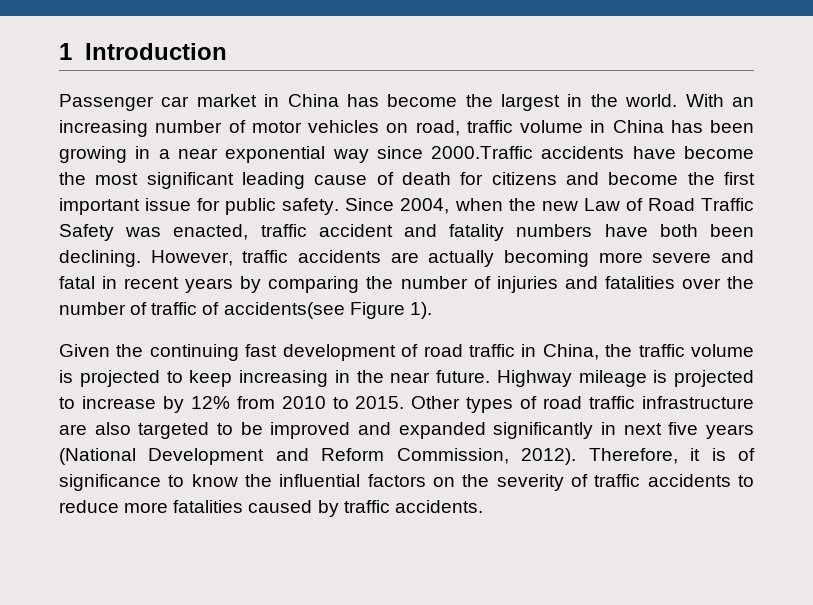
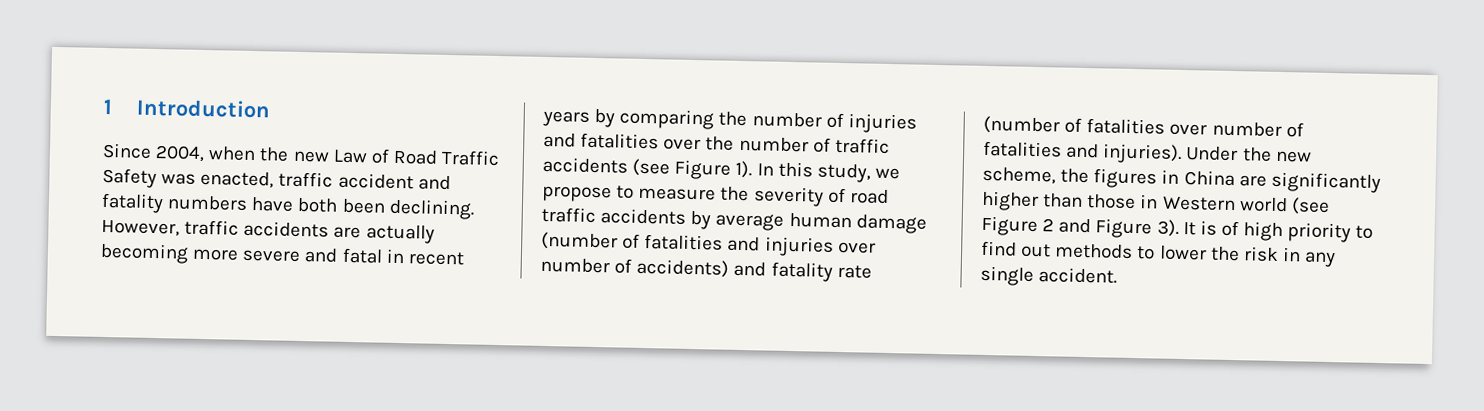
- Passenger car market in China has become the largest in the world. With an increasing number of motor vehicles on road, traffic volume in China has been growing in a near exponential way since 2000.Traffic accidents have become the most significant leading cause of death for citizens and become the first important issue for public safety.
- However, traffic accidents are actually becoming more severe and fatal in recent years by comparing the number of injuries and fatalities over the number of traffic of accidents(see Figure 1).
- Given the continuing fast development of road traffic in China, the traffic volume is projected to keep increasing in the near future. Highway mileage is projected to increase by 12% from 2010 to 2015. Other types of road traffic infrastructure are also targeted to be improved and expanded significantly in next five years (National Development and Reform Commission, 2012). Therefore, it is of significance to know the influential factors on the severity of traffic accidents to reduce more fatalities caused by traffic accidents.
+ However, traffic accidents are actually becoming more severe and fatal in recent years by comparing the number of injuries and fatalities over the number of traffic accidents (see Figure 1). In this study, we propose to measure the severity of road traffic accidents by average human damage (number of fatalities and injuries over number of accidents) and fatality rate (number of fatalities over number of fatalities and injuries). Under the new scheme, the figures in China are significantly higher than those in Western world (see Figure 2 and Figure 3). It is of high priority to find out methods to lower the risk in any single accident.

